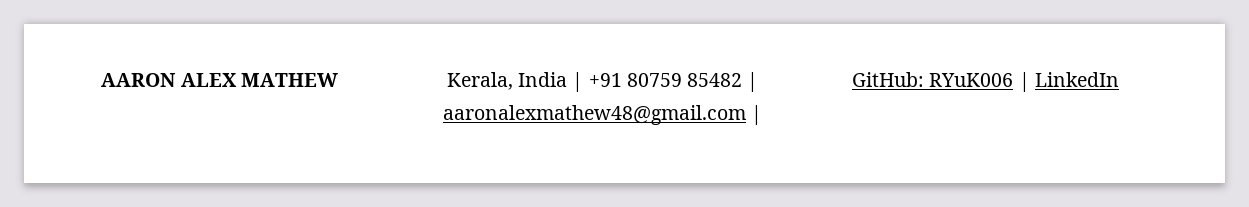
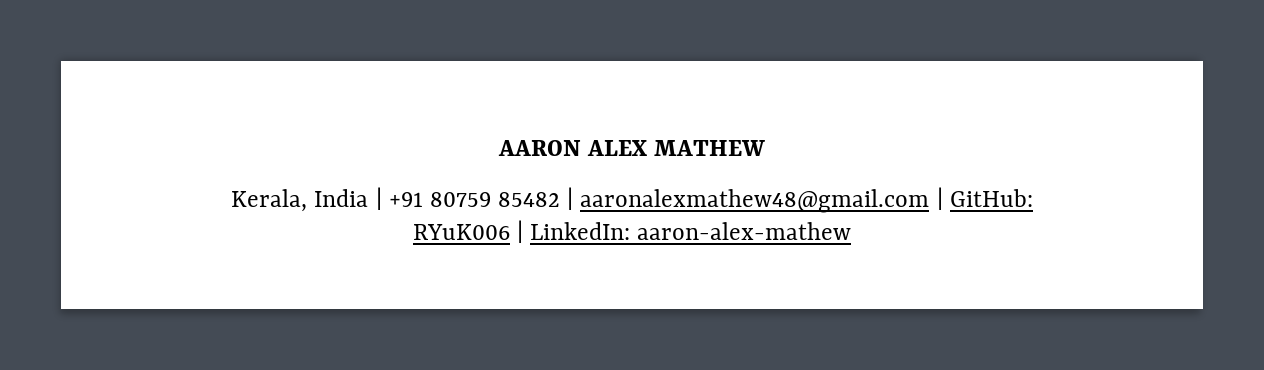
- Kerala, India | +91 80759 85482 | aaronalexmathew48@gmail.com | GitHub: RYuK006 | LinkedIn
+ Kerala, India | +91 80759 85482 | aaronalexmathew48@gmail.com | GitHub: RYuK006 | LinkedIn: aaron-alex-mathew

